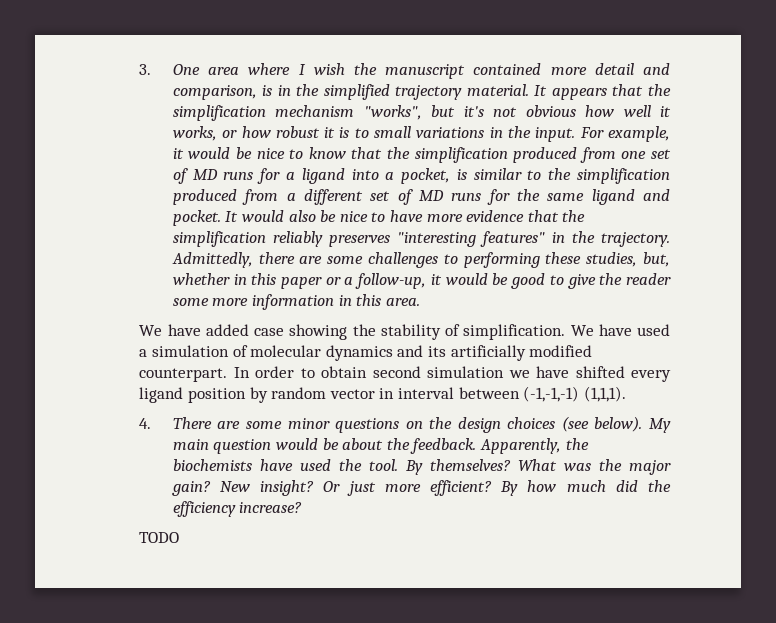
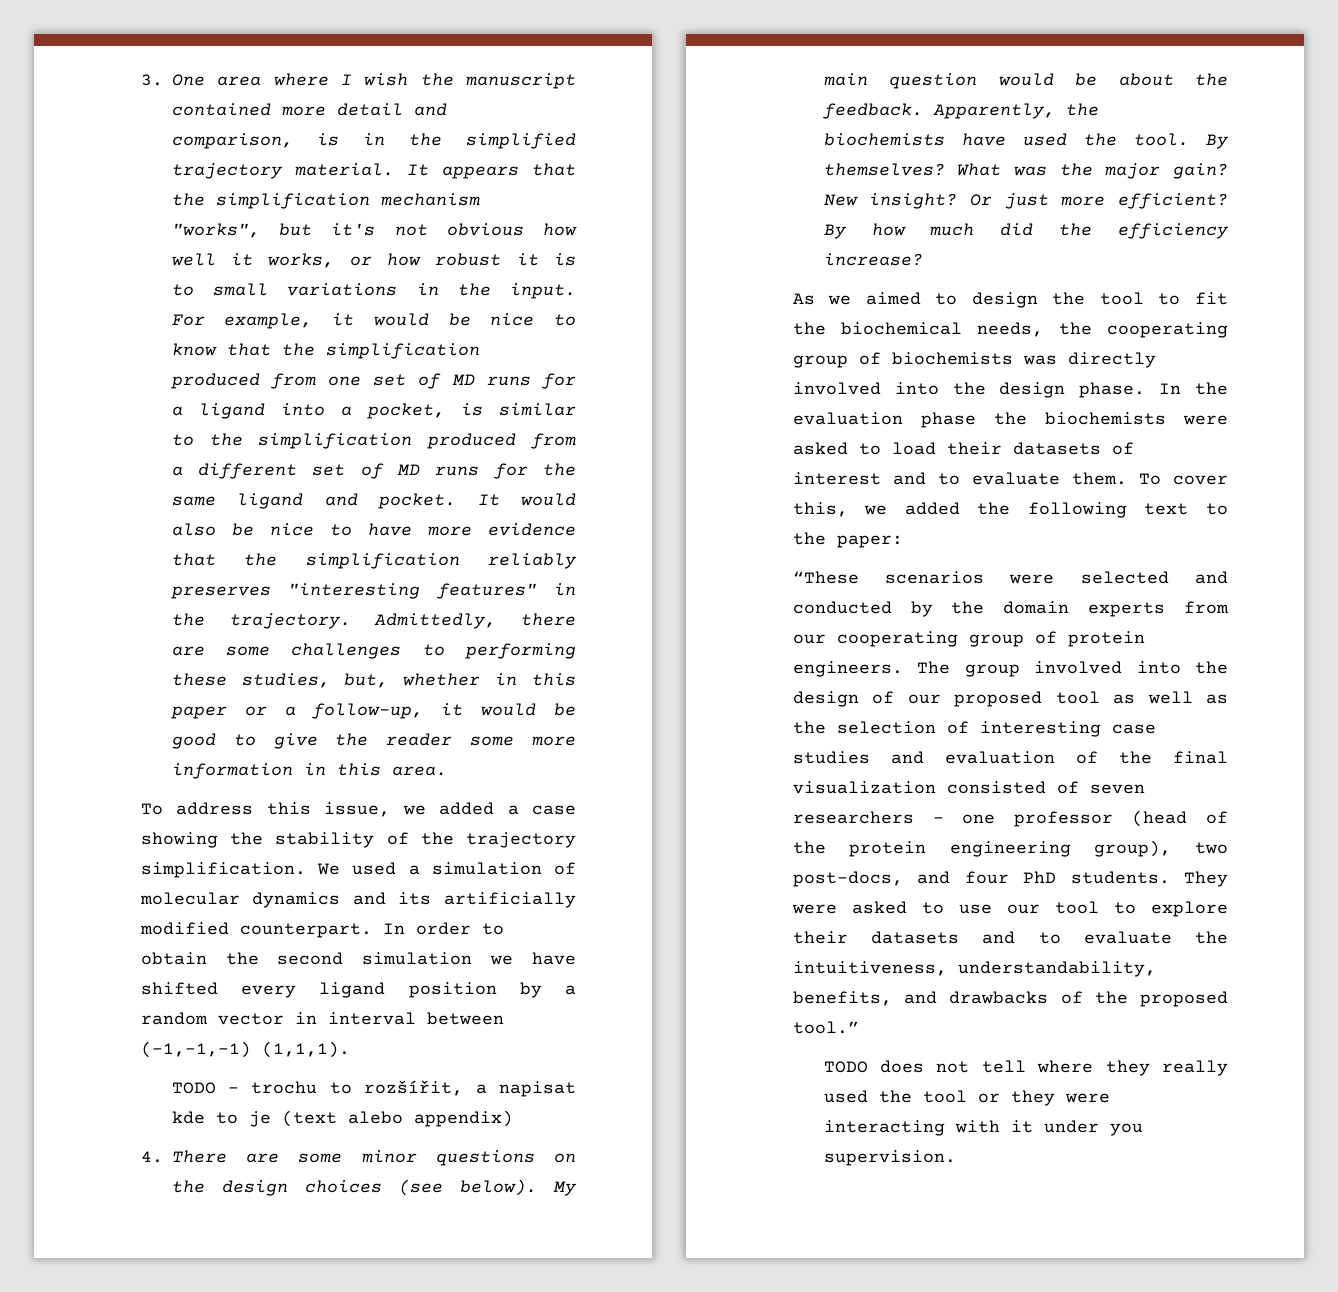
- We have added case showing the stability of simplification.
+ To address this issue, we added a case showing the stability of the trajectory simplification.
- We have used a simulation of molecular dynamics and its artificially modified counterpart.
+ We used a simulation of molecular dynamics and its artificially modified counterpart.
- In order to obtain second simulation we have shifted every ligand position by random vector in interval between (-1,-1,-1) (1,1,1).
+ In order to obtain the second simulation we have shifted every ligand position by a random vector in interval between (-1,-1,-1) (1,1,1).
+ TODO – trochu to rozšířit, a napisat kde to je (text alebo appendix)
- TODO
+ As we aimed to design the tool to fit the biochemical needs, the cooperating group of biochemists was directly involved into the design phase. In the evaluation phase the biochemists were asked to load their datasets of interest and to evaluate them. To cover this, we added the following text to the paper:
+ “These scenarios were selected and conducted by the domain experts from our cooperating group of protein engineers. The group involved into the design of our proposed tool as well as the selection of interesting case studies and evaluation of the final visualization consisted of seven researchers - one professor (head of the protein engineering group), two post-docs, and four PhD students. They were asked to use our tool to explore their datasets and to evaluate the intuitiveness, understandability, benefits, and drawbacks of the proposed tool.”
+ TODO does not tell where they really used the tool or they were interacting with it under you supervision.

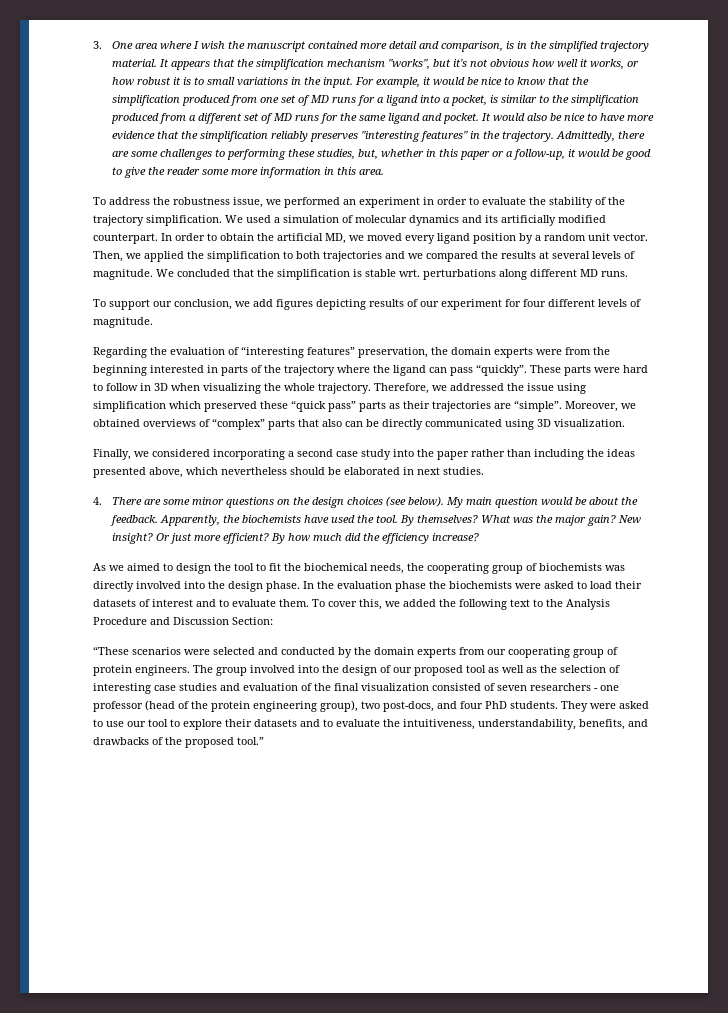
- To address this issue, we added a case showing the stability of the trajectory simplification.
+ To address the robustness issue, we performed an experiment in order to evaluate the stability of the trajectory simplification.
- In order to obtain the second simulation we have shifted every ligand position by a random vector in interval between (-1,-1,-1) (1,1,1).
- TODO – trochu to rozšířit, a napisat kde to je (text alebo appendix)
+ In order to obtain the artificial MD, we moved every ligand position by a random unit vector. Then, we applied the simplification to both trajectories and we compared the results at several levels of magnitude. We concluded that the simplification is stable wrt. perturbations along different MD runs.
+ To support our conclusion, we add figures depicting results of our experiment for four different levels of magnitude.
+ Regarding the evaluation of “interesting features” preservation, the domain experts were from the beginning interested in parts of the trajectory where the ligand can pass “quickly”. These parts were hard to follow in 3D when visualizing the whole trajectory. Therefore, we addressed the issue using simplification which preserved these “quick pass” parts as their trajectories are “simple”. Moreover, we obtained overviews of “complex” parts that also can be directly communicated using 3D visualization.
+ Finally, we considered incorporating a second case study into the paper rather than including the ideas presented above, which nevertheless should be elaborated in next studies.
- To cover this, we added the following text to the paper:
+ To cover this, we added the following text to the Analysis Procedure and Discussion Section:
- TODO does not tell where they really used the tool or they were interacting with it under you supervision.

